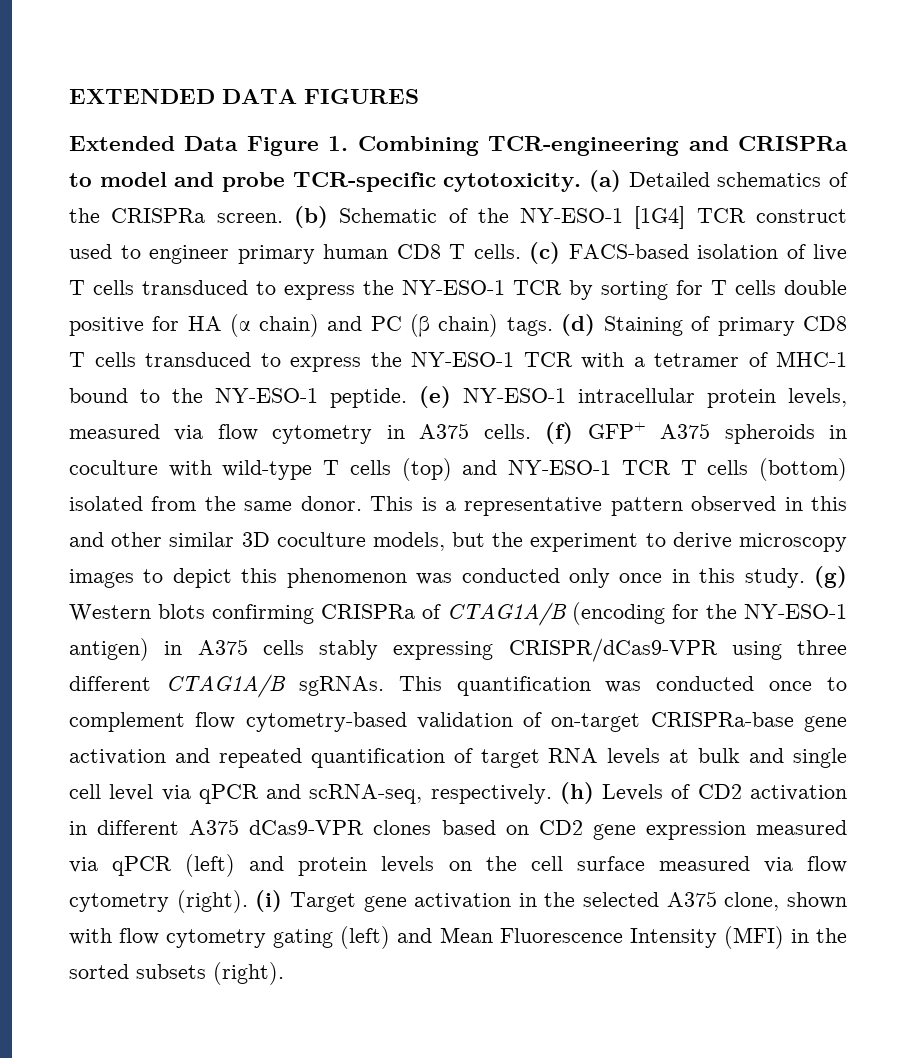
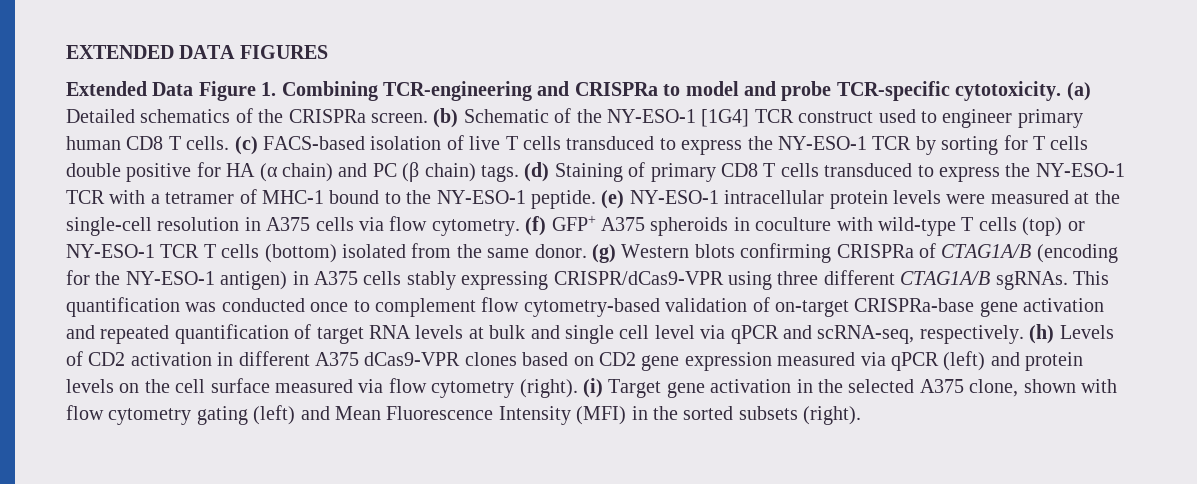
- (e) NY-ESO-1 intracellular protein levels, measured via flow cytometry in A375 cells.
+ (e) NY-ESO-1 intracellular protein levels were measured at the single-cell resolution in A375 cells via flow cytometry.
- (f) GFP+ A375 spheroids in coculture with wild-type T cells (top) and NY-ESO-1 TCR T cells (bottom) isolated from the same donor.
+ (f) GFP+ A375 spheroids in coculture with wild-type T cells (top) or NY-ESO-1 TCR T cells (bottom) isolated from the same donor.
- This is a representative pattern observed in this and other similar 3D coculture models, but the experiment to derive microscopy images to depict this phenomenon was conducted only once in this study.

